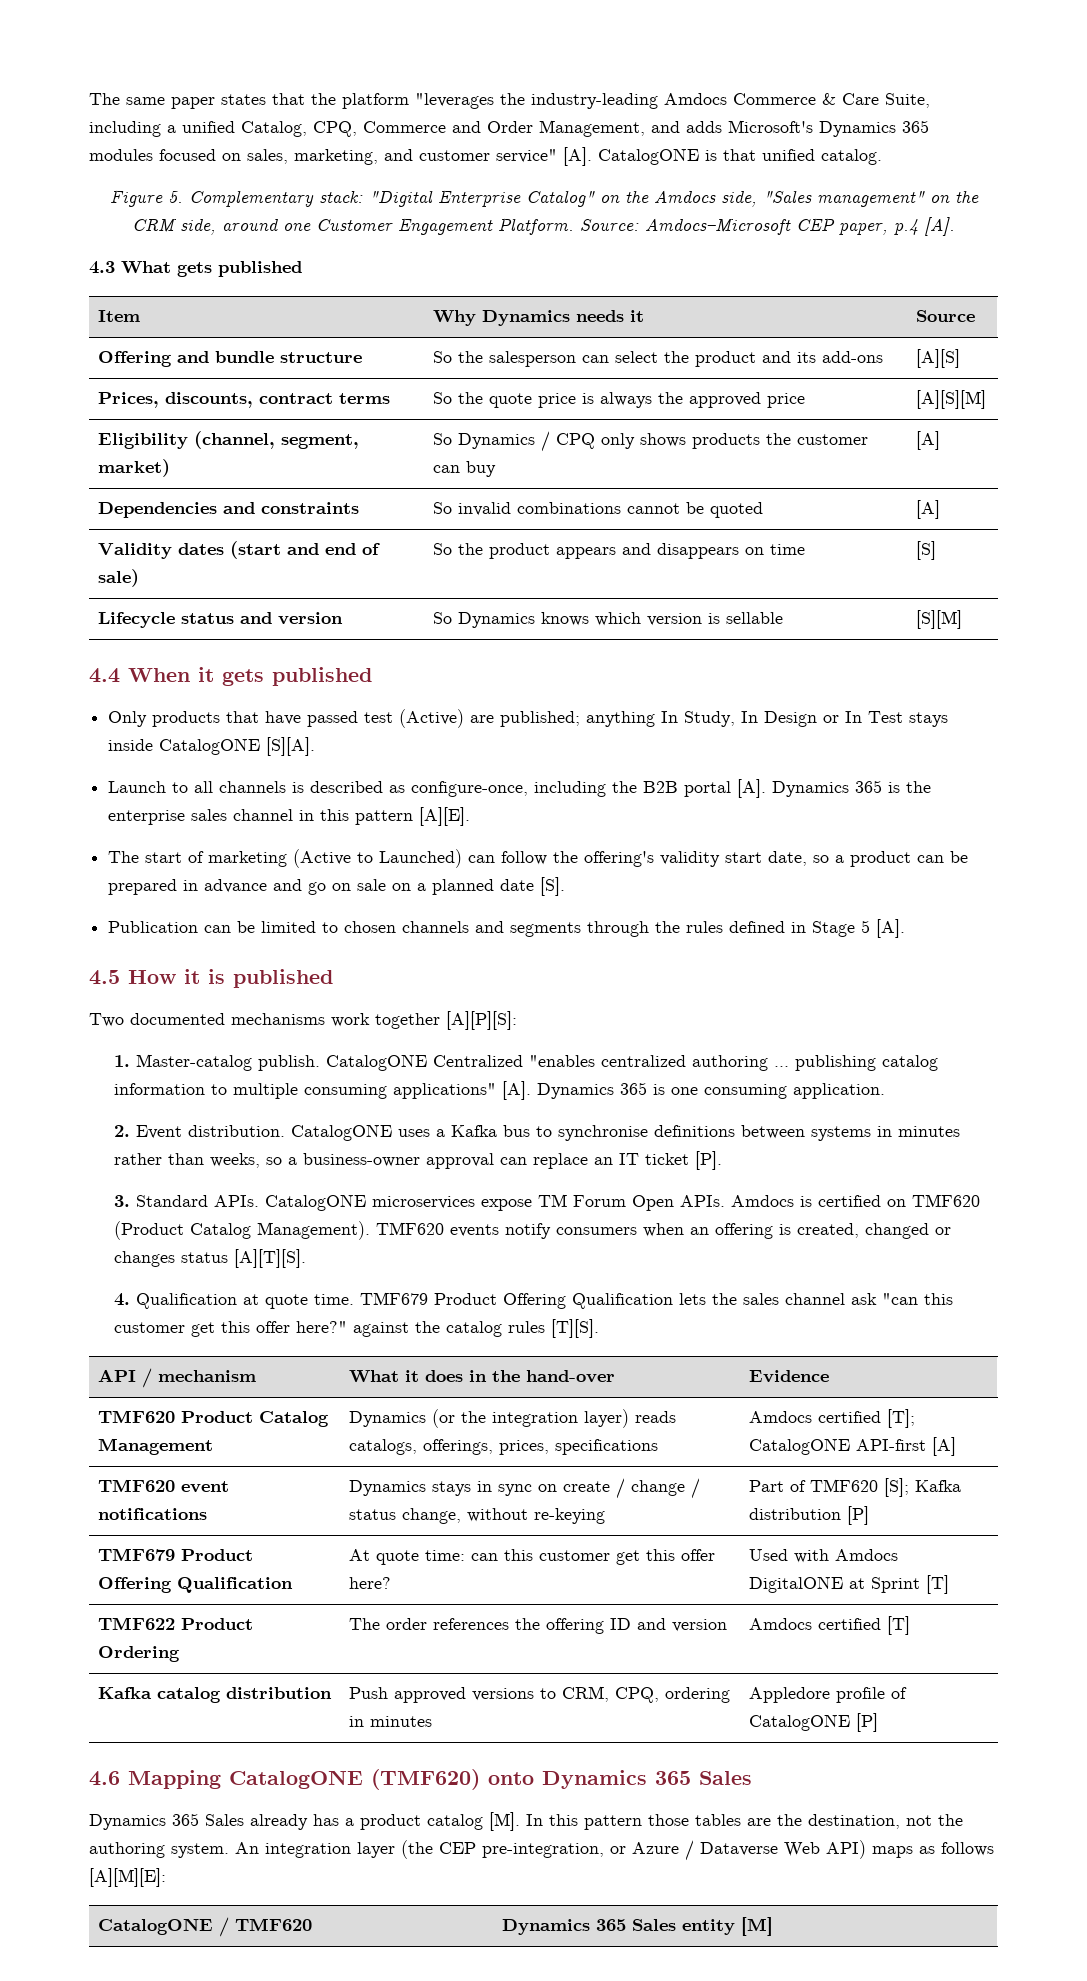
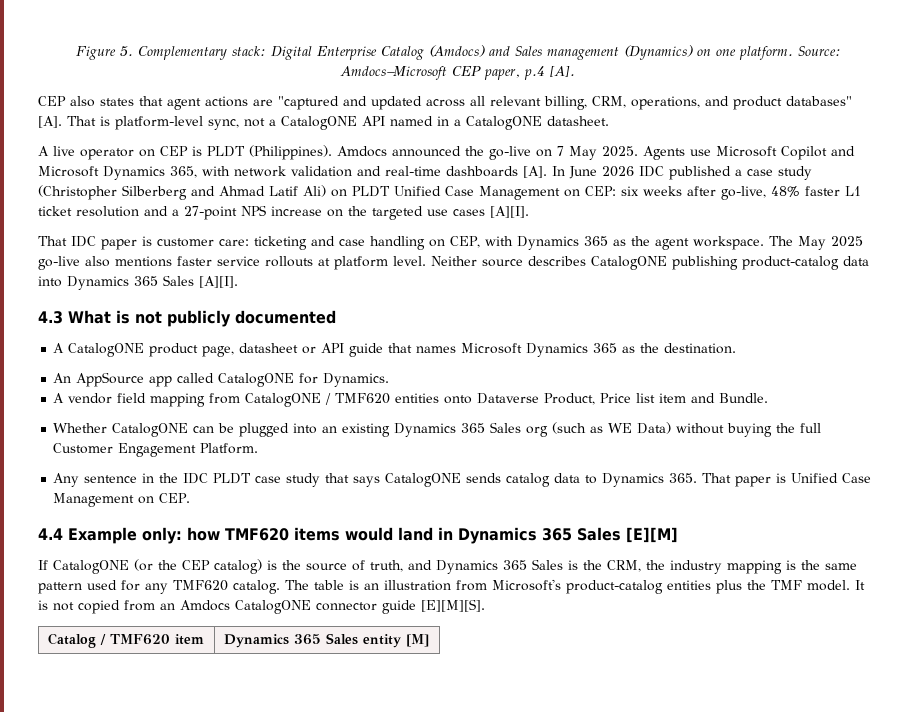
- The same paper states that the platform "leverages the industry-leading Amdocs Commerce & Care Suite, including a unified Catalog, CPQ, Commerce and Order Management, and adds Microsoft's Dynamics 365 modules focused on sales, marketing, and customer service" [A]. CatalogONE is that unified catalog.
- Figure 5. Complementary stack: "Digital Enterprise Catalog" on the Amdocs side, "Sales management" on the CRM side, around one Customer Engagement Platform.
+ Figure 5. Complementary stack: Digital Enterprise Catalog (Amdocs) and Sales management (Dynamics) on one platform.
- 4.3 What gets published
- Item | Why Dynamics needs it | Source
- Offering and bundle structure | So the salesperson can select the product and its add-ons | [A][S]
- Prices, discounts, contract terms | So the quote price is always the approved price | [A][S][M]
- Eligibility (channel, segment, market) | So Dynamics / CPQ only shows products the customer can buy | [A]
- Dependencies and constraints | So invalid combinations cannot be quoted | [A]
- Validity dates (start and end of sale) | So the product appears and disappears on time | [S]
- Lifecycle status and version | So Dynamics knows which version is sellable | [S][M]
- 4.4 When it gets published
- Only products that have passed test (Active) are published; anything In Study, In Design or In Test stays inside CatalogONE [S][A].
- Launch to all channels is described as configure-once, including the B2B portal [A]. Dynamics 365 is the enterprise sales channel in this pattern [A][E].
- The start of marketing (Active to Launched) can follow the offering's validity start date, so a product can be prepared in advance and go on sale on a planned date [S].
- Publication can be limited to chosen channels and segments through the rules defined in Stage 5 [A].
- 4.5 How it is published
- Two documented mechanisms work together [A][P][S]:
- 1. Master-catalog publish. CatalogONE Centralized "enables centralized authoring … publishing catalog information to multiple consuming applications" [A]. Dynamics 365 is one consuming application.
- 2. Event distribution. CatalogONE uses a Kafka bus to synchronise definitions between systems in minutes rather than weeks, so a business-owner approval can replace an IT ticket [P].
- 3. Standard APIs. CatalogONE microservices expose TM Forum Open APIs. Amdocs is certified on TMF620 (Product Catalog Management). TMF620 events notify consumers when an offering is created, changed or changes status [A][T][S].
- 4. Qualification at quote time. TMF679 Product Offering Qualification lets the sales channel ask "can this customer get this offer here?" against the catalog rules [T][S].
- API / mechanism | What it does in the hand-over | Evidence
- TMF620 Product Catalog Management | Dynamics (or the integration layer) reads catalogs, offerings, prices, specifications | Amdocs certified [T]; CatalogONE API-first [A]
- TMF620 event notifications | Dynamics stays in sync on create / change / status change, without re-keying | Part of TMF620 [S]; Kafka distribution [P]
- TMF679 Product Offering Qualification | At quote time: can this customer get this offer here? | Used with Amdocs DigitalONE at Sprint [T]
- TMF622 Product Ordering | The order references the offering ID and version | Amdocs certified [T]
- Kafka catalog distribution | Push approved versions to CRM, CPQ, ordering in minutes | Appledore profile of CatalogONE [P]
- 4.6 Mapping CatalogONE (TMF620) onto Dynamics 365 Sales
- Dynamics 365 Sales already has a product catalog [M]. In this pattern those tables are the destination, not the authoring system. An integration layer (the CEP pre-integration, or Azure / Dataverse Web API) maps as follows [A][M][E]:
- CatalogONE / TMF620 | Dynamics 365 Sales entity [M]
+ CEP also states that agent actions are "captured and updated across all relevant billing, CRM, operations, and product databases" [A]. That is platform-level sync, not a CatalogONE API named in a CatalogONE datasheet.
+ A live operator on CEP is PLDT (Philippines). Amdocs announced the go-live on 7 May 2025. Agents use Microsoft Copilot and Microsoft Dynamics 365, with network validation and real-time dashboards [A]. In June 2026 IDC published a case study (Christopher Silberberg and Ahmad Latif Ali) on PLDT Unified Case Management on CEP: six weeks after go-live, 48% faster L1 ticket resolution and a 27-point NPS increase on the targeted use cases [A][I].
+ That IDC paper is customer care: ticketing and case handling on CEP, with Dynamics 365 as the agent workspace. The May 2025 go-live also mentions faster service rollouts at platform level. Neither source describes CatalogONE publishing product-catalog data into Dynamics 365 Sales [A][I].
+ 4.3 What is not publicly documented
+ A CatalogONE product page, datasheet or API guide that names Microsoft Dynamics 365 as the destination.
+ An AppSource app called CatalogONE for Dynamics.
+ A vendor field mapping from CatalogONE / TMF620 entities onto Dataverse Product, Price list item and Bundle.
+ Whether CatalogONE can be plugged into an existing Dynamics 365 Sales org (such as WE Data) without buying the full Customer Engagement Platform.
+ Any sentence in the IDC PLDT case study that says CatalogONE sends catalog data to Dynamics 365. That paper is Unified Case Management on CEP.
+ 4.4 Example only: how TMF620 items would land in Dynamics 365 Sales [E][M]
+ If CatalogONE (or the CEP catalog) is the source of truth, and Dynamics 365 Sales is the CRM, the industry mapping is the same pattern used for any TMF620 catalog. The table is an illustration from Microsoft's product-catalog entities plus the TMF model. It is not copied from an Amdocs CatalogONE connector guide [E][M][S].
+ Catalog / TMF620 item | Dynamics 365 Sales entity [M]

